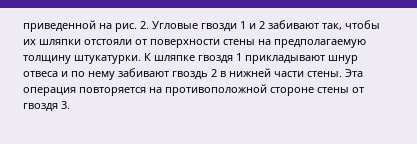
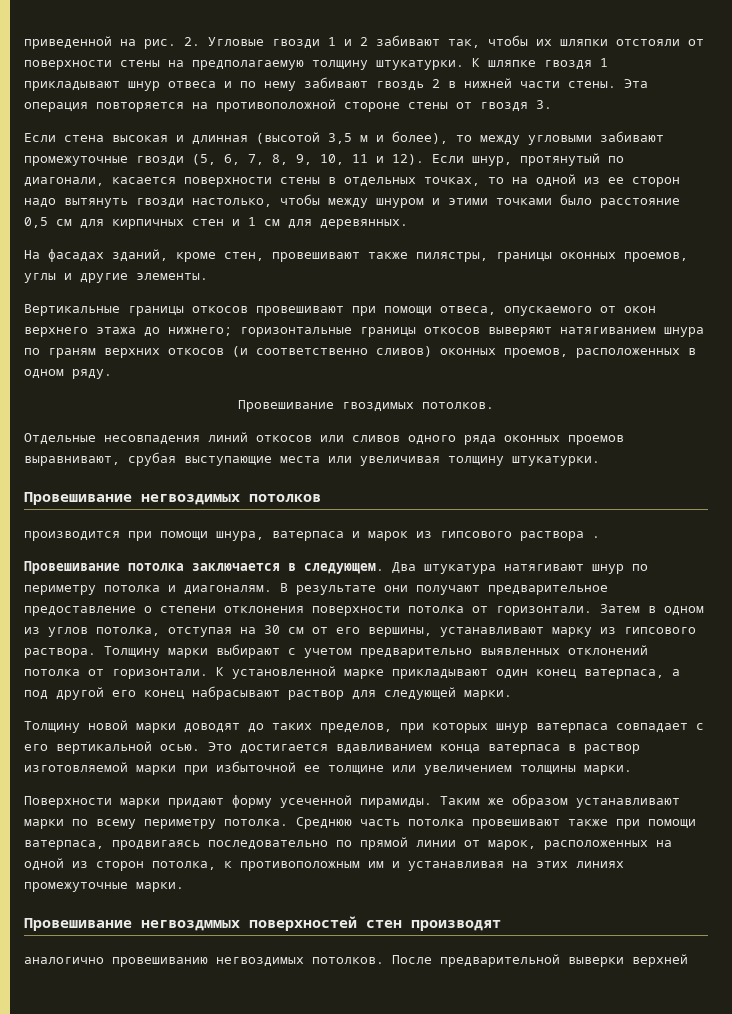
+ Если стена высокая и длинная (высотой 3,5 м и более), то между угловыми забивают промежуточные гвозди (5, 6, 7, 8, 9, 10, 11 и 12). Если шнур, протянутый по диагонали, касается поверхности стены в отдельных точках, то на одной из ее сторон надо вытянуть гвозди настолько, чтобы между шнуром и этими точками было расстояние 0,5 см для кирпичных стен и 1 см для деревянных.
+ На фасадах зданий, кроме стен, провешивают также пилястры, границы оконных проемов, углы и другие элементы.
+ Вертикальные границы откосов провешивают при помощи отвеса, опускаемого от окон верхнего этажа до нижнего; горизонтальные границы откосов выверяют натягиванием шнура по граням верхних откосов (и соответственно сливов) оконных проемов, расположенных в одном ряду.
+ Провешивание гвоздимых потолков.
+ Отдельные несовпадения линий откосов или сливов одного ряда оконных проемов выравнивают, срубая выступающие места или увеличивая толщину штукатурки.
+ Провешивание негвоздимых потолков
+ производится при помощи шнура, ватерпаса и марок из гипсового раствора .
+ Провешивание потолка заключается в следующем. Два штукатура натягивают шнур по периметру потолка и диагоналям. В результате они получают предварительное предоставление о степени отклонения поверхности потолка от горизонтали. Затем в одном из углов потолка, отступая на 30 см от его вершины, устанавливают марку из гипсового раствора. Толщину марки выбирают с учетом предварительно выявленных отклонений потолка от горизонтали. К установленной марке прикладывают один конец ватерпаса, а под другой его конец набрасывают раствор для следующей марки.
+ Толщину новой марки доводят до таких пределов, при которых шнур ватерпаса совпадает с его вертикальной осью. Это достигается вдавливанием конца ватерпаса в раствор изготовляемой марки при избыточной ее толщине или увеличением толщины марки.
+ Поверхности марки придают форму усеченной пирамиды. Таким же образом устанавливают марки по всему периметру потолка. Среднюю часть потолка провешивают также при помощи ватерпаса, продвигаясь последовательно по прямой линии от марок, расположенных на одной из сторон потолка, к противоположным им и устанавливая на этих линиях промежуточные марки.
+ Провешивание негвоздммых поверхностей стен производят
+ аналогично провешиванию негвоздимых потолков. После предварительной выверки верхней

